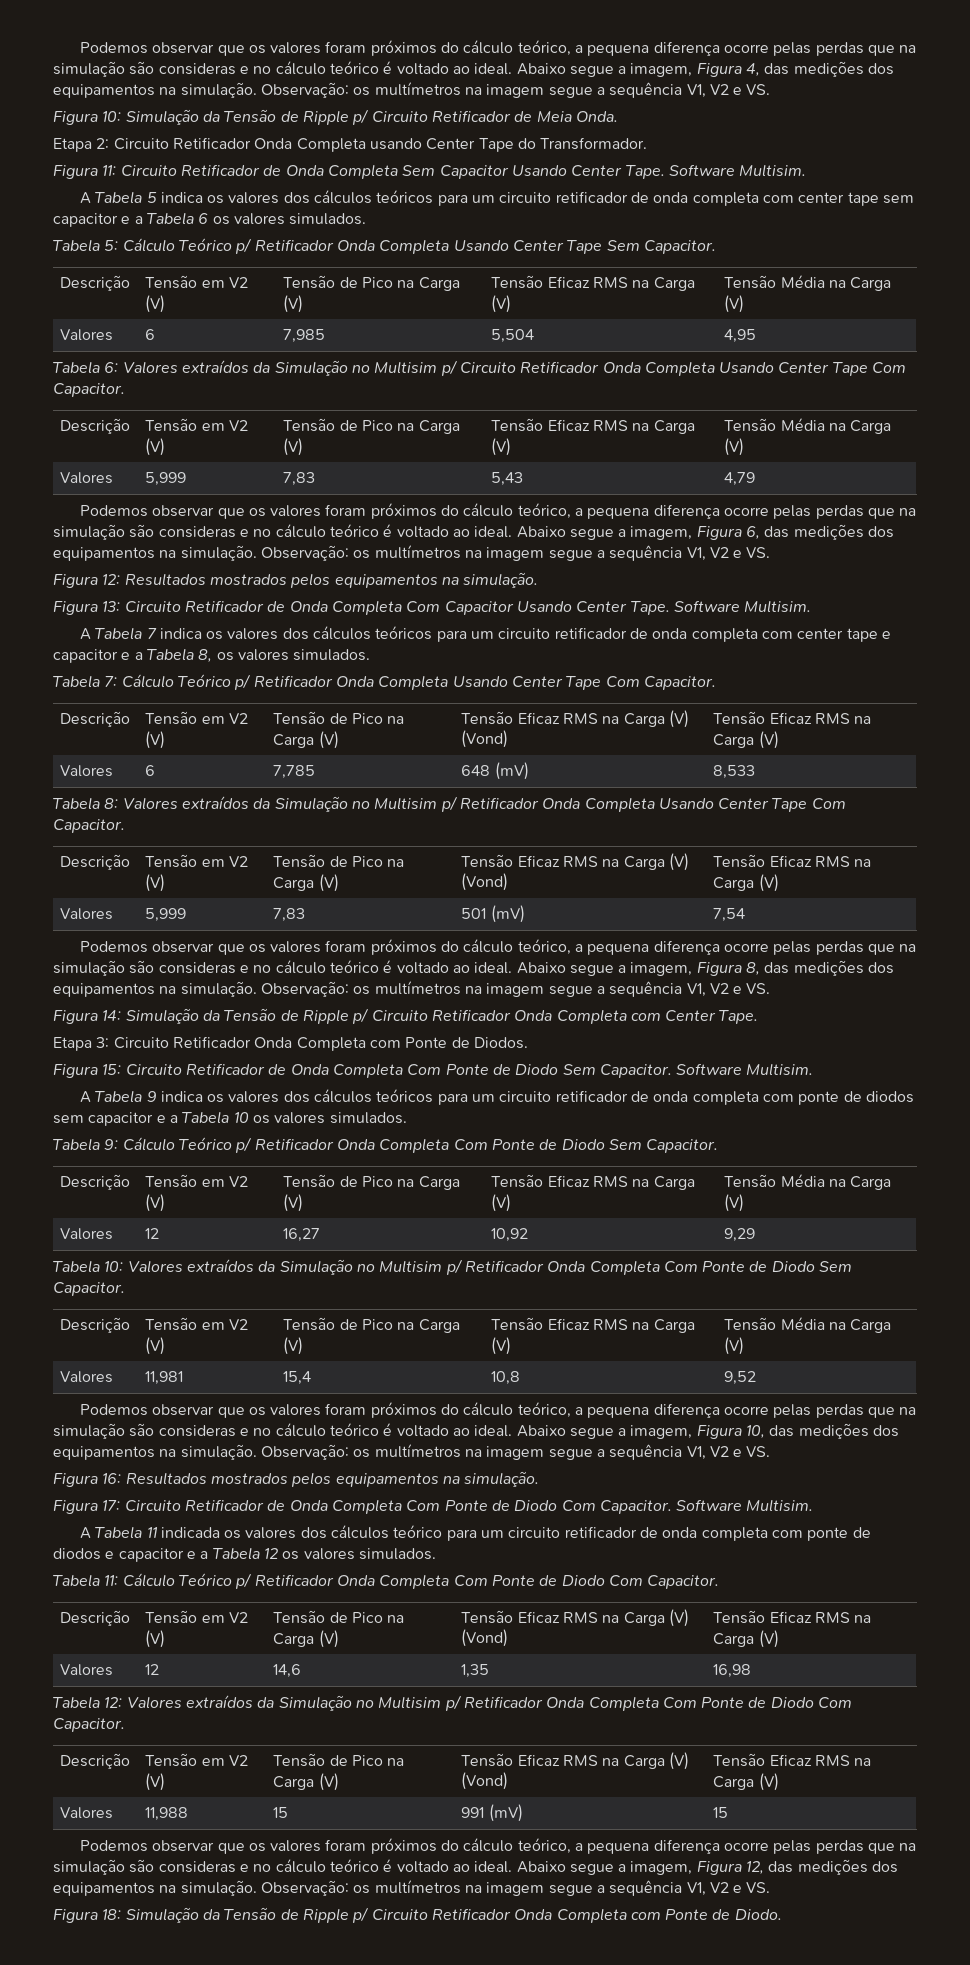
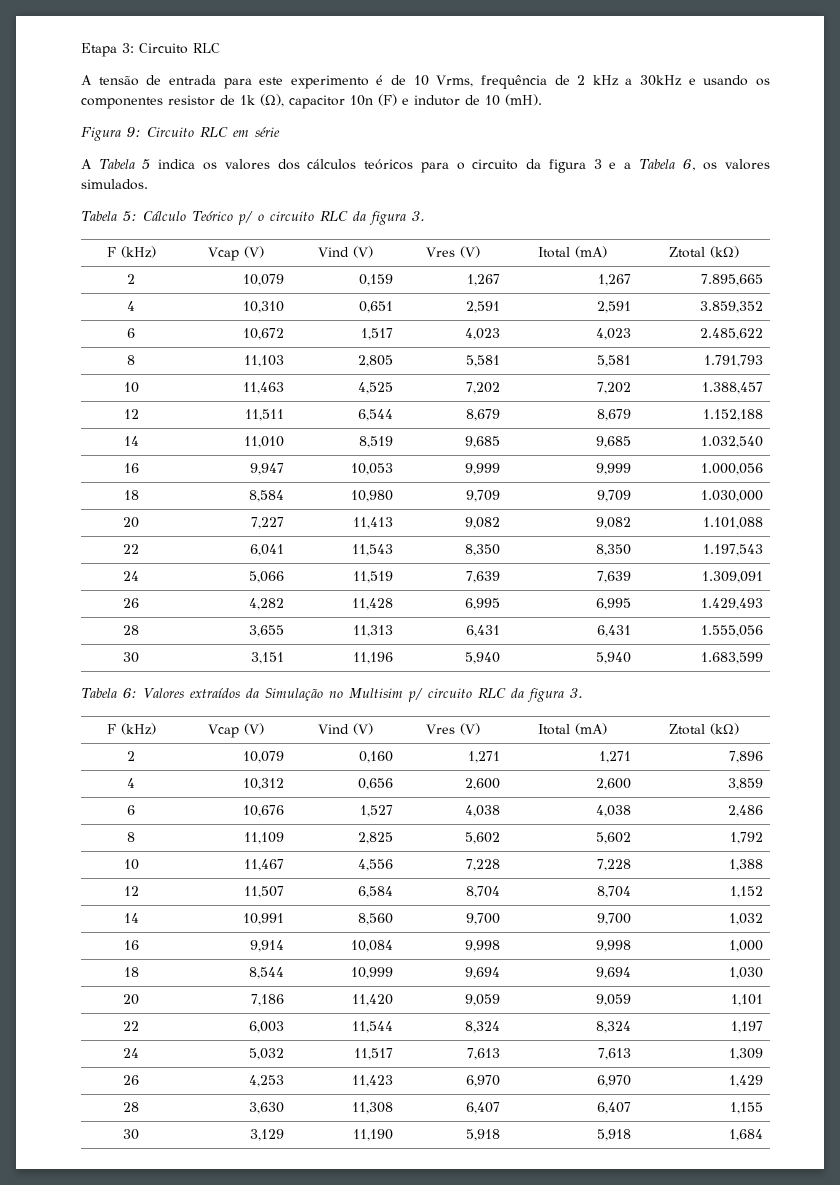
- Podemos observar que os valores foram próximos do cálculo teórico, a pequena diferença ocorre pelas perdas que na simulação são consideras e no cálculo teórico é voltado ao ideal. Abaixo segue a imagem, Figura 4, das medições dos equipamentos na simulação. Observação: os multímetros na imagem segue a sequência V1, V2 e VS.
- Figura 10: Simulação da Tensão de Ripple p/ Circuito Retificador de Meia Onda.
- Etapa 2: Circuito Retificador Onda Completa usando Center Tape do Transformador.
- Figura 11: Circuito Retificador de Onda Completa Sem Capacitor Usando Center Tape. Software Multisim.
+ Etapa 3: Circuito RLC
+ A tensão de entrada para este experimento é de 10 Vrms, frequência de 2 kHz a 30kHz e usando os componentes resistor de 1k (Ω), capacitor 10n (F) e indutor de 10 (mH).
+ Figura 9: Circuito RLC em série
- A Tabela 5 indica os valores dos cálculos teóricos para um circuito retificador de onda completa com center tape sem capacitor e a Tabela 6 os valores simulados.
+ A Tabela 5 indica os valores dos cálculos teóricos para o circuito da figura 3 e a Tabela 6, os valores simulados.
- Tabela 5: Cálculo Teórico p/ Retificador Onda Completa Usando Center Tape Sem Capacitor.
- Descrição | Tensão em V2 (V) | Tensão de Pico na Carga (V) | Tensão Eficaz RMS na Carga (V) | Tensão Média na Carga (V)
- Valores | 6 | 7,985 | 5,504 | 4,95
+ Tabela 5: Cálculo Teórico p/ o circuito RLC da figura 3.
+ F (kHz) | Vcap (V) | Vind (V) | Vres (V) | Itotal (mA) | Ztotal (kΩ)
+ 2 | 10,079 | 0,159 | 1,267 | 1,267 | 7.895,665
+ 4 | 10,310 | 0,651 | 2,591 | 2,591 | 3.859,352
+ 6 | 10,672 | 1,517 | 4,023 | 4,023 | 2.485,622
+ 8 | 11,103 | 2,805 | 5,581 | 5,581 | 1.791,793
+ 10 | 11,463 | 4,525 | 7,202 | 7,202 | 1.388,457
+ 12 | 11,511 | 6,544 | 8,679 | 8,679 | 1.152,188
+ 14 | 11,010 | 8,519 | 9,685 | 9,685 | 1.032,540
+ 16 | 9,947 | 10,053 | 9,999 | 9,999 | 1.000,056
+ 18 | 8,584 | 10,980 | 9,709 | 9,709 | 1.030,000
+ 20 | 7,227 | 11,413 | 9,082 | 9,082 | 1.101,088
+ 22 | 6,041 | 11,543 | 8,350 | 8,350 | 1.197,543
+ 24 | 5,066 | 11,519 | 7,639 | 7,639 | 1.309,091
+ 26 | 4,282 | 11,428 | 6,995 | 6,995 | 1.429,493
+ 28 | 3,655 | 11,313 | 6,431 | 6,431 | 1.555,056
+ 30 | 3,151 | 11,196 | 5,940 | 5,940 | 1.683,599
- Tabela 6: Valores extraídos da Simulação no Multisim p/ Circuito Retificador Onda Completa Usando Center Tape Com Capacitor.
- Descrição | Tensão em V2 (V) | Tensão de Pico na Carga (V) | Tensão Eficaz RMS na Carga (V) | Tensão Média na Carga (V)
- Valores | 5,999 | 7,83 | 5,43 | 4,79
- Podemos observar que os valores foram próximos do cálculo teórico, a pequena diferença ocorre pelas perdas que na simulação são consideras e no cálculo teórico é voltado ao ideal. Abaixo segue a imagem, Figura 6, das medições dos equipamentos na simulação. Observação: os multímetros na imagem segue a sequência V1, V2 e VS.
- Figura 12: Resultados mostrados pelos equipamentos na simulação.
- Figura 13: Circuito Retificador de Onda Completa Com Capacitor Usando Center Tape. Software Multisim.
- A Tabela 7 indica os valores dos cálculos teóricos para um circuito retificador de onda completa com center tape e capacitor e a Tabela 8, os valores simulados.
- Tabela 7: Cálculo Teórico p/ Retificador Onda Completa Usando Center Tape Com Capacitor.
- Descrição | Tensão em V2 (V) | Tensão de Pico na Carga (V) | Tensão Eficaz RMS na Carga (V) (Vond) | Tensão Eficaz RMS na Carga (V)
- Valores | 6 | 7,785 | 648 (mV) | 8,533
- Tabela 8: Valores extraídos da Simulação no Multisim p/ Retificador Onda Completa Usando Center Tape Com Capacitor.
- Descrição | Tensão em V2 (V) | Tensão de Pico na Carga (V) | Tensão Eficaz RMS na Carga (V) (Vond) | Tensão Eficaz RMS na Carga (V)
- Valores | 5,999 | 7,83 | 501 (mV) | 7,54
- Podemos observar que os valores foram próximos do cálculo teórico, a pequena diferença ocorre pelas perdas que na simulação são consideras e no cálculo teórico é voltado ao ideal. Abaixo segue a imagem, Figura 8, das medições dos equipamentos na simulação. Observação: os multímetros na imagem segue a sequência V1, V2 e VS.
- Figura 14: Simulação da Tensão de Ripple p/ Circuito Retificador Onda Completa com Center Tape.
- Etapa 3: Circuito Retificador Onda Completa com Ponte de Diodos.
- Figura 15: Circuito Retificador de Onda Completa Com Ponte de Diodo Sem Capacitor. Software Multisim.
- A Tabela 9 indica os valores dos cálculos teóricos para um circuito retificador de onda completa com ponte de diodos sem capacitor e a Tabela 10 os valores simulados.
- Tabela 9: Cálculo Teórico p/ Retificador Onda Completa Com Ponte de Diodo Sem Capacitor.
- Descrição | Tensão em V2 (V) | Tensão de Pico na Carga (V) | Tensão Eficaz RMS na Carga (V) | Tensão Média na Carga (V)
- Valores | 12 | 16,27 | 10,92 | 9,29
- Tabela 10: Valores extraídos da Simulação no Multisim p/ Retificador Onda Completa Com Ponte de Diodo Sem Capacitor.
- Descrição | Tensão em V2 (V) | Tensão de Pico na Carga (V) | Tensão Eficaz RMS na Carga (V) | Tensão Média na Carga (V)
- Valores | 11,981 | 15,4 | 10,8 | 9,52
- Podemos observar que os valores foram próximos do cálculo teórico, a pequena diferença ocorre pelas perdas que na simulação são consideras e no cálculo teórico é voltado ao ideal. Abaixo segue a imagem, Figura 10, das medições dos equipamentos na simulação. Observação: os multímetros na imagem segue a sequência V1, V2 e VS.
- Figura 16: Resultados mostrados pelos equipamentos na simulação.
- Figura 17: Circuito Retificador de Onda Completa Com Ponte de Diodo Com Capacitor. Software Multisim.
- A Tabela 11 indicada os valores dos cálculos teórico para um circuito retificador de onda completa com ponte de diodos e capacitor e a Tabela 12 os valores simulados.
- Tabela 11: Cálculo Teórico p/ Retificador Onda Completa Com Ponte de Diodo Com Capacitor.
- Descrição | Tensão em V2 (V) | Tensão de Pico na Carga (V) | Tensão Eficaz RMS na Carga (V) (Vond) | Tensão Eficaz RMS na Carga (V)
- Valores | 12 | 14,6 | 1,35 | 16,98
- Tabela 12: Valores extraídos da Simulação no Multisim p/ Retificador Onda Completa Com Ponte de Diodo Com Capacitor.
- Descrição | Tensão em V2 (V) | Tensão de Pico na Carga (V) | Tensão Eficaz RMS na Carga (V) (Vond) | Tensão Eficaz RMS na Carga (V)
- Valores | 11,988 | 15 | 991 (mV) | 15
- Podemos observar que os valores foram próximos do cálculo teórico, a pequena diferença ocorre pelas perdas que na simulação são consideras e no cálculo teórico é voltado ao ideal. Abaixo segue a imagem, Figura 12, das medições dos equipamentos na simulação. Observação: os multímetros na imagem segue a sequência V1, V2 e VS.
- Figura 18: Simulação da Tensão de Ripple p/ Circuito Retificador Onda Completa com Ponte de Diodo.
+ Tabela 6: Valores extraídos da Simulação no Multisim p/ circuito RLC da figura 3.
+ F (kHz) | Vcap (V) | Vind (V) | Vres (V) | Itotal (mA) | Ztotal (kΩ)
+ 2 | 10,079 | 0,160 | 1,271 | 1,271 | 7,896
+ 4 | 10,312 | 0,656 | 2,600 | 2,600 | 3,859
+ 6 | 10,676 | 1,527 | 4,038 | 4,038 | 2,486
+ 8 | 11,109 | 2,825 | 5,602 | 5,602 | 1,792
+ 10 | 11,467 | 4,556 | 7,228 | 7,228 | 1,388
+ 12 | 11,507 | 6,584 | 8,704 | 8,704 | 1,152
+ 14 | 10,991 | 8,560 | 9,700 | 9,700 | 1,032
+ 16 | 9,914 | 10,084 | 9,998 | 9,998 | 1,000
+ 18 | 8,544 | 10,999 | 9,694 | 9,694 | 1,030
+ 20 | 7,186 | 11,420 | 9,059 | 9,059 | 1,101
+ 22 | 6,003 | 11,544 | 8,324 | 8,324 | 1,197
+ 24 | 5,032 | 11,517 | 7,613 | 7,613 | 1,309
+ 26 | 4,253 | 11,423 | 6,970 | 6,970 | 1,429
+ 28 | 3,630 | 11,308 | 6,407 | 6,407 | 1,155
+ 30 | 3,129 | 11,190 | 5,918 | 5,918 | 1,684

